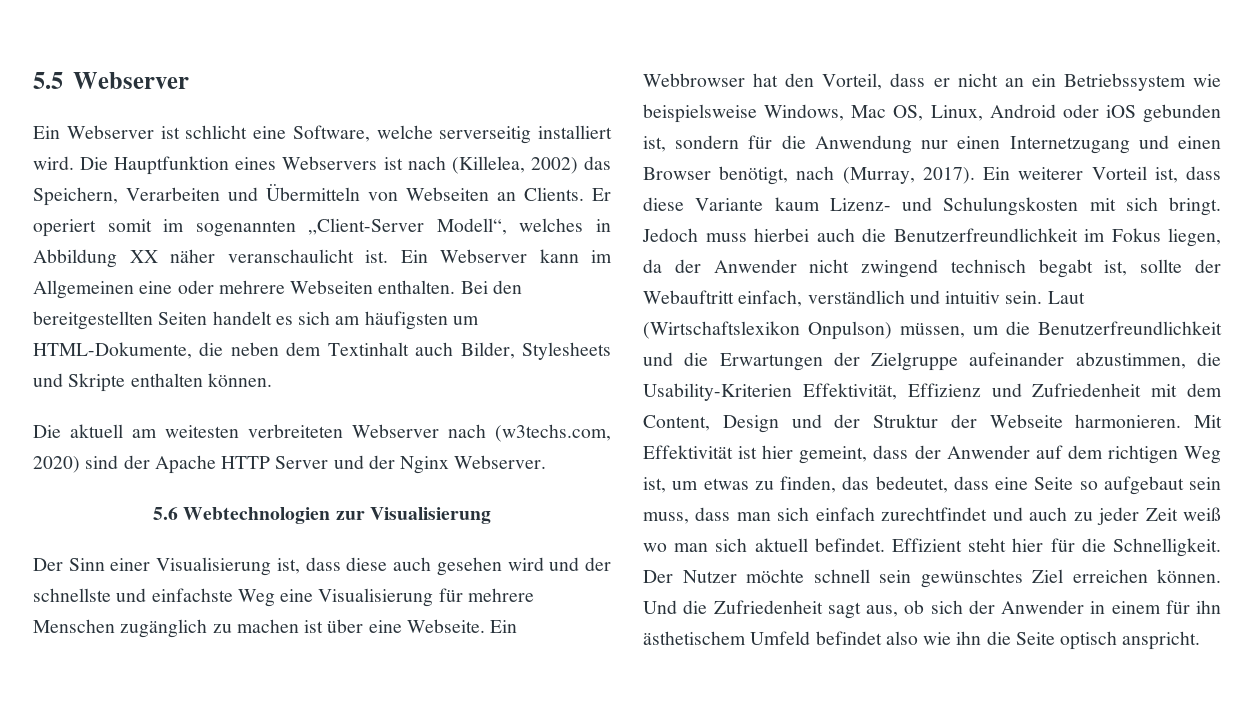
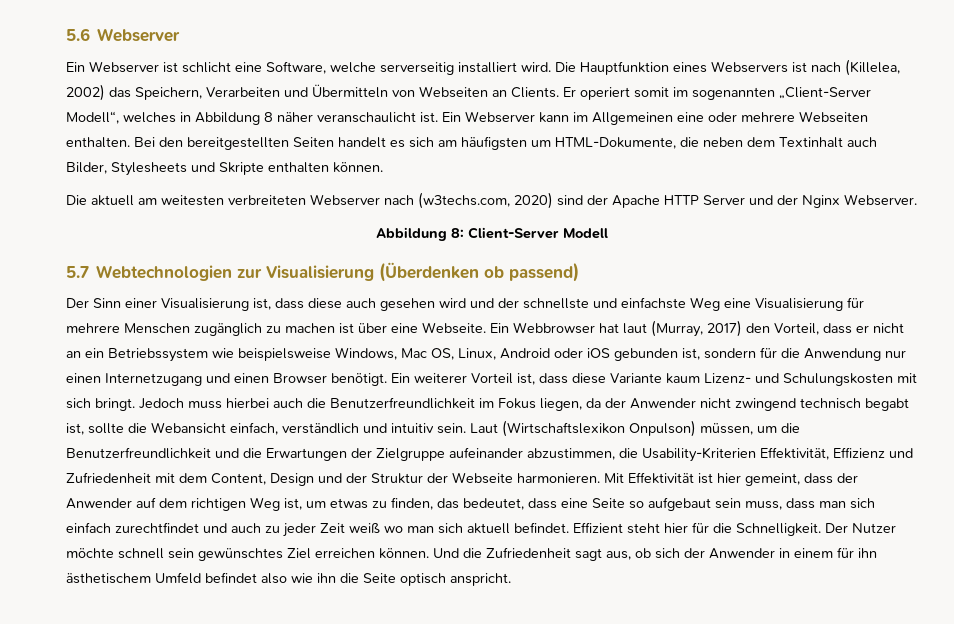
- 5.5 Webserver
+ 5.6 Webserver
- Er operiert somit im sogenannten „Client-Server Modell“, welches in Abbildung XX näher veranschaulicht ist.
+ Er operiert somit im sogenannten „Client-Server Modell“, welches in Abbildung 8 näher veranschaulicht ist.
- 5.6 Webtechnologien zur Visualisierung
+ Abbildung 8: Client-Server Modell
+ 5.7 Webtechnologien zur Visualisierung (Überdenken ob passend)
- Ein Webbrowser hat den Vorteil, dass er nicht an ein Betriebssystem wie beispielsweise Windows, Mac OS, Linux, Android oder iOS gebunden ist, sondern für die Anwendung nur einen Internetzugang und einen Browser benötigt, nach (Murray, 2017).
+ Ein Webbrowser hat laut (Murray, 2017) den Vorteil, dass er nicht an ein Betriebssystem wie beispielsweise Windows, Mac OS, Linux, Android oder iOS gebunden ist, sondern für die Anwendung nur einen Internetzugang und einen Browser benötigt.
- Jedoch muss hierbei auch die Benutzerfreundlichkeit im Fokus liegen, da der Anwender nicht zwingend technisch begabt ist, sollte der Webauftritt einfach, verständlich und intuitiv sein.
+ Jedoch muss hierbei auch die Benutzerfreundlichkeit im Fokus liegen, da der Anwender nicht zwingend technisch begabt ist, sollte die Webansicht einfach, verständlich und intuitiv sein.

